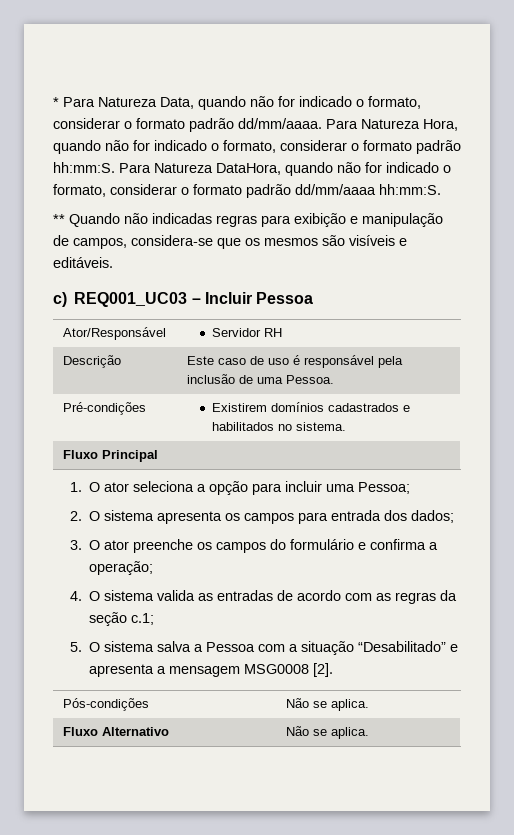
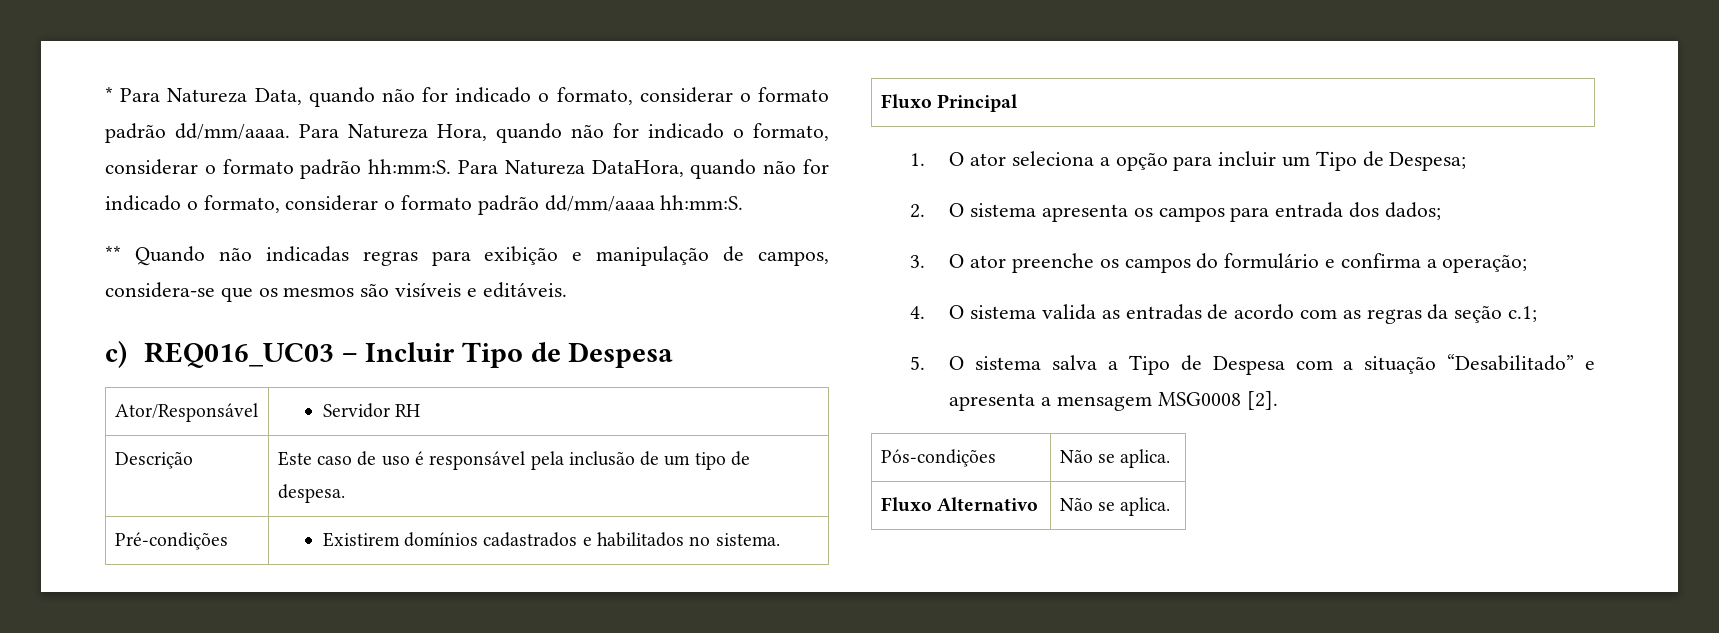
- c) REQ001_UC03 – Incluir Pessoa
+ c) REQ016_UC03 – Incluir Tipo de Despesa
- Descrição | Este caso de uso é responsável pela inclusão de uma Pessoa.
+ Descrição | Este caso de uso é responsável pela inclusão de um tipo de despesa.
- 1. O ator seleciona a opção para incluir uma Pessoa;
+ 1. O ator seleciona a opção para incluir um Tipo de Despesa;
- 5. O sistema salva a Pessoa com a situação “Desabilitado” e apresenta a mensagem MSG0008 [2].
+ 5. O sistema salva a Tipo de Despesa com a situação “Desabilitado” e apresenta a mensagem MSG0008 [2].

